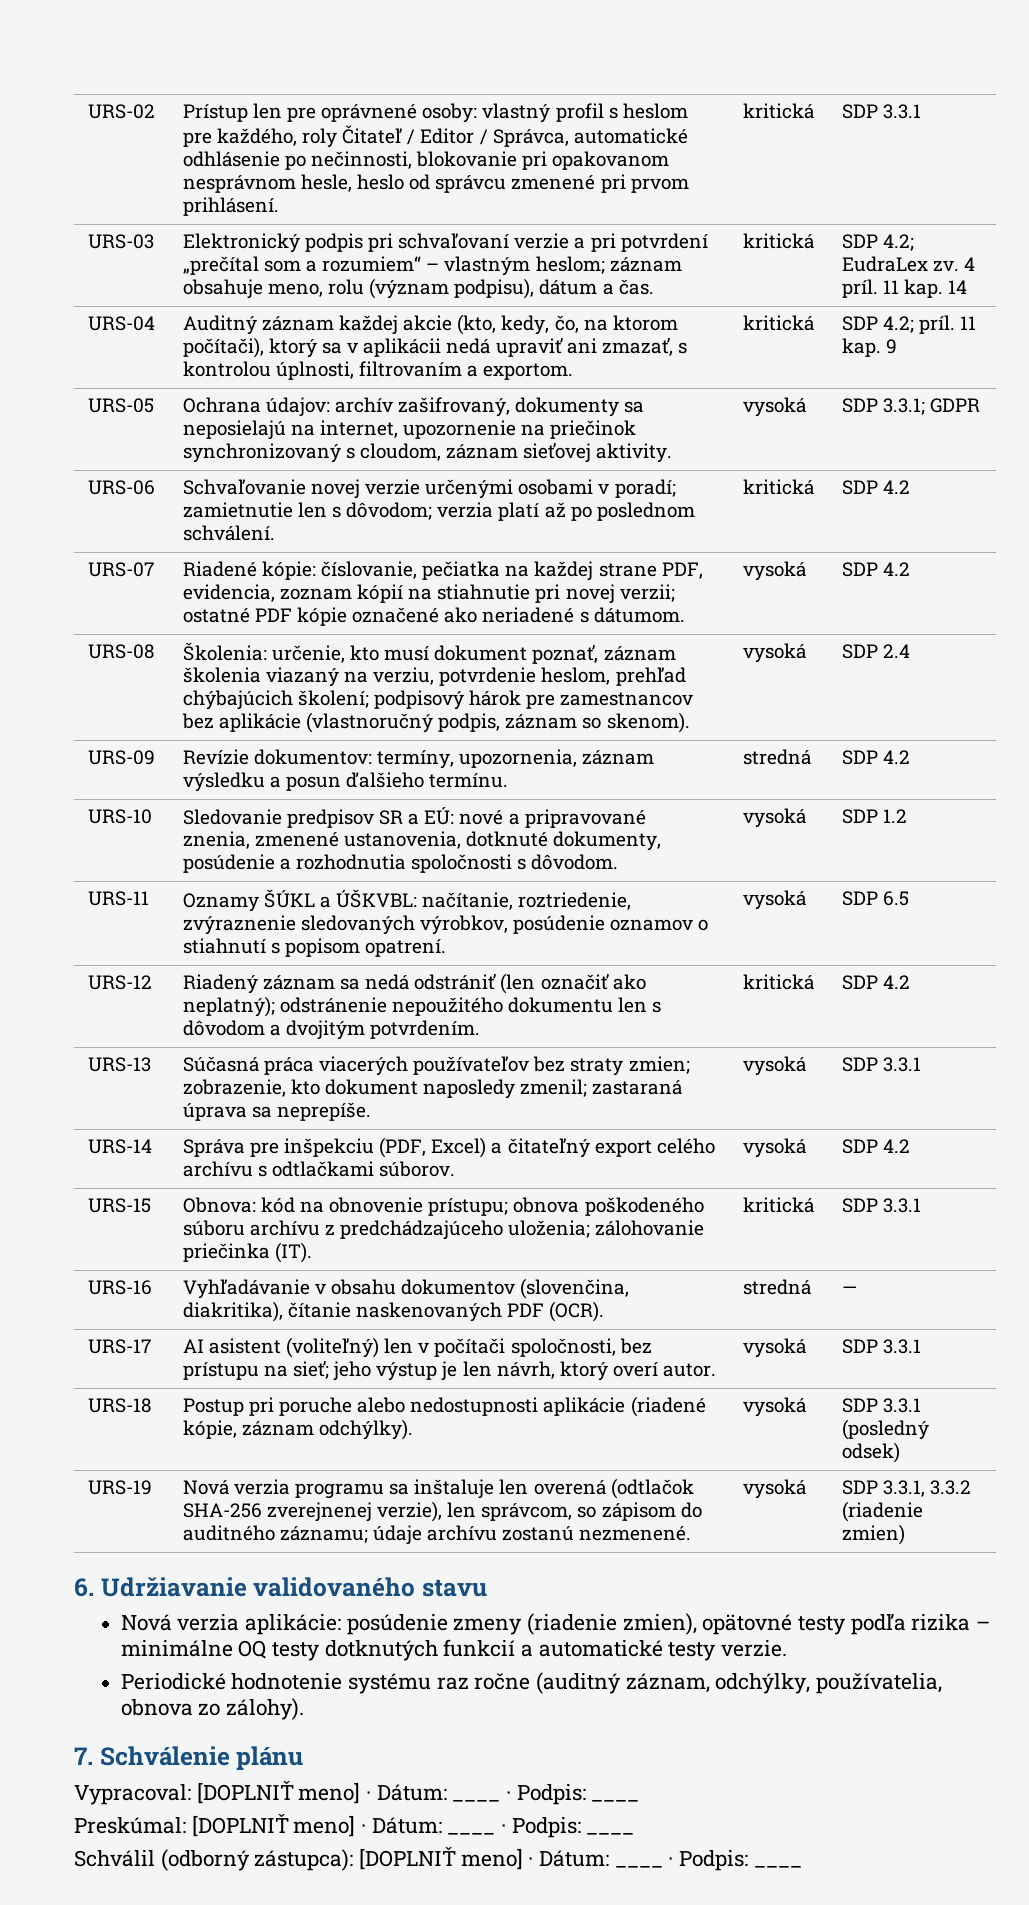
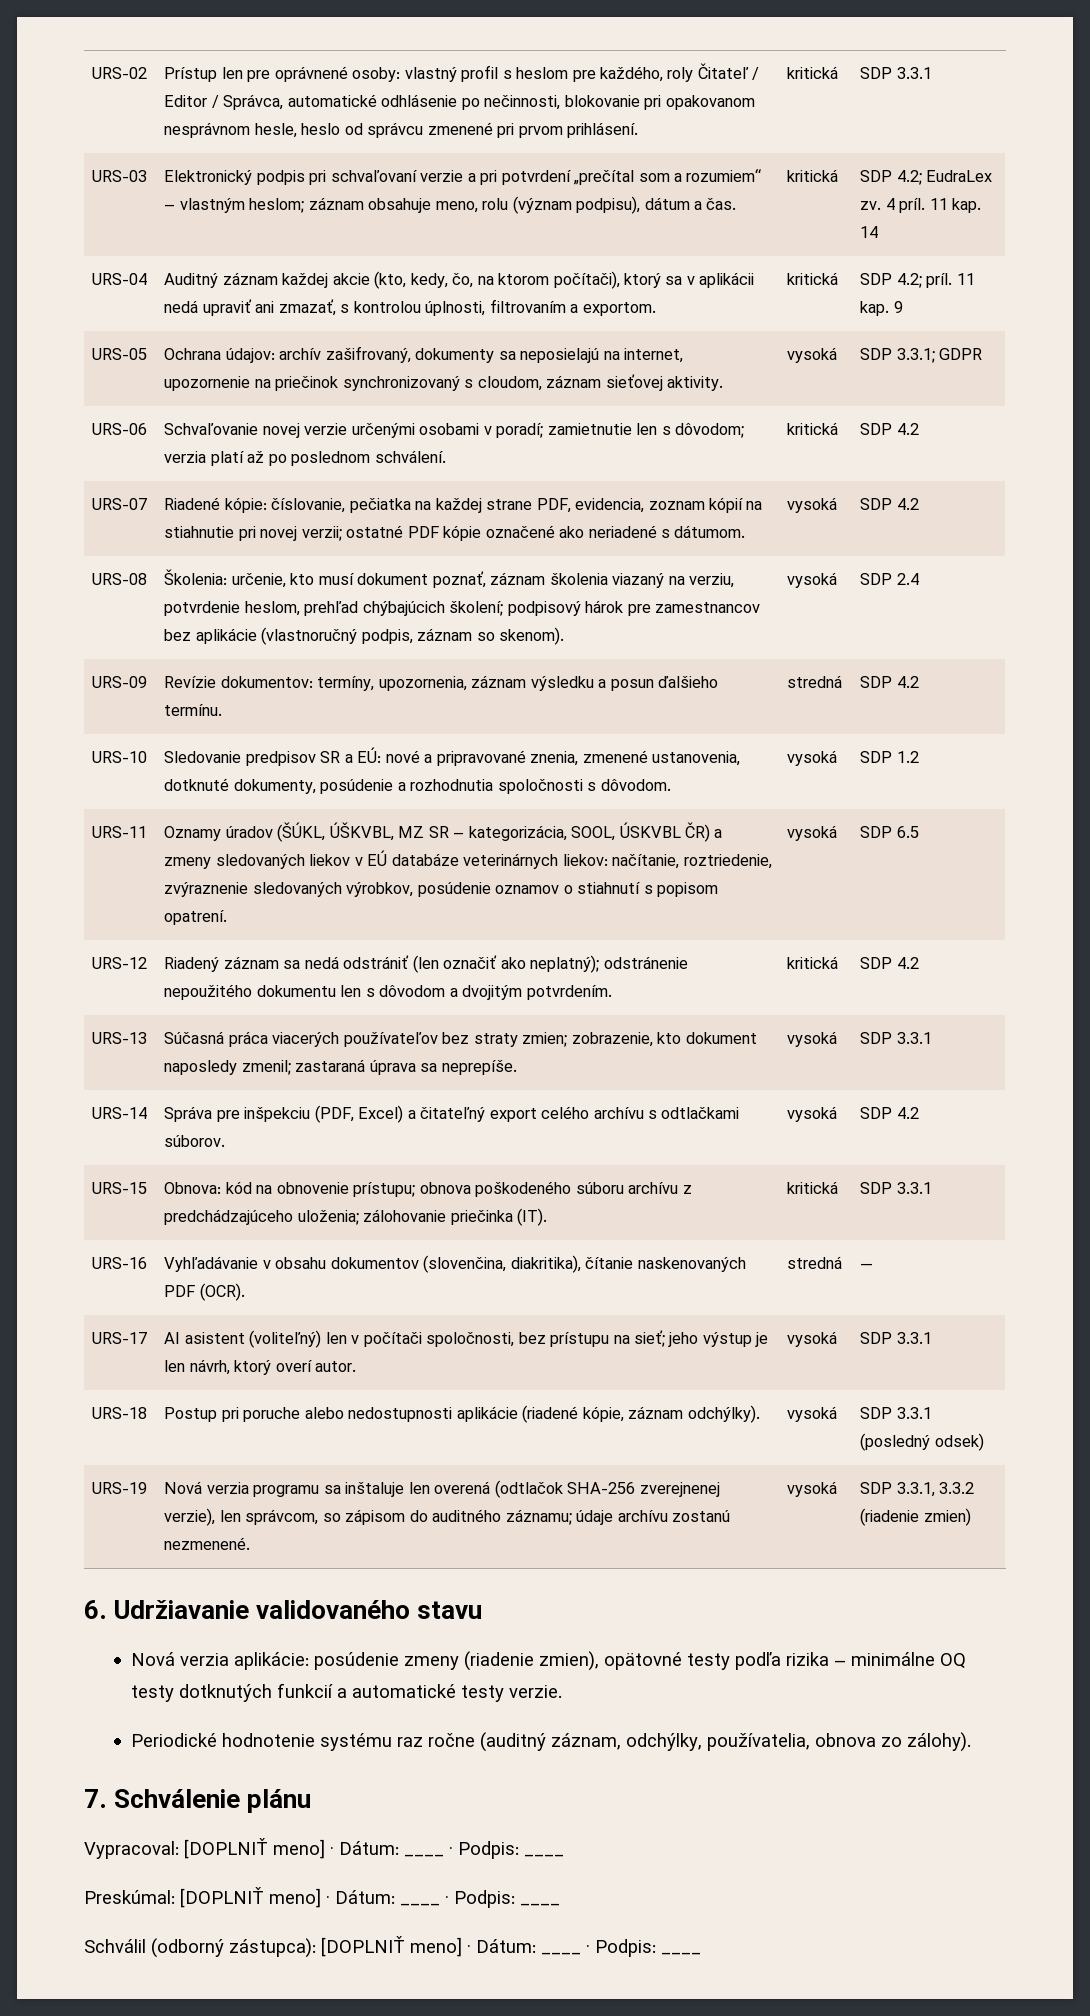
- URS-11 | Oznamy ŠÚKL a ÚŠKVBL: načítanie, roztriedenie, zvýraznenie sledovaných výrobkov, posúdenie oznamov o stiahnutí s popisom opatrení. | vysoká | SDP 6.5
+ URS-11 | Oznamy úradov (ŠÚKL, ÚŠKVBL, MZ SR – kategorizácia, SOOL, ÚSKVBL ČR) a zmeny sledovaných liekov v EÚ databáze veterinárnych liekov: načítanie, roztriedenie, zvýraznenie sledovaných výrobkov, posúdenie oznamov o stiahnutí s popisom opatrení. | vysoká | SDP 6.5

